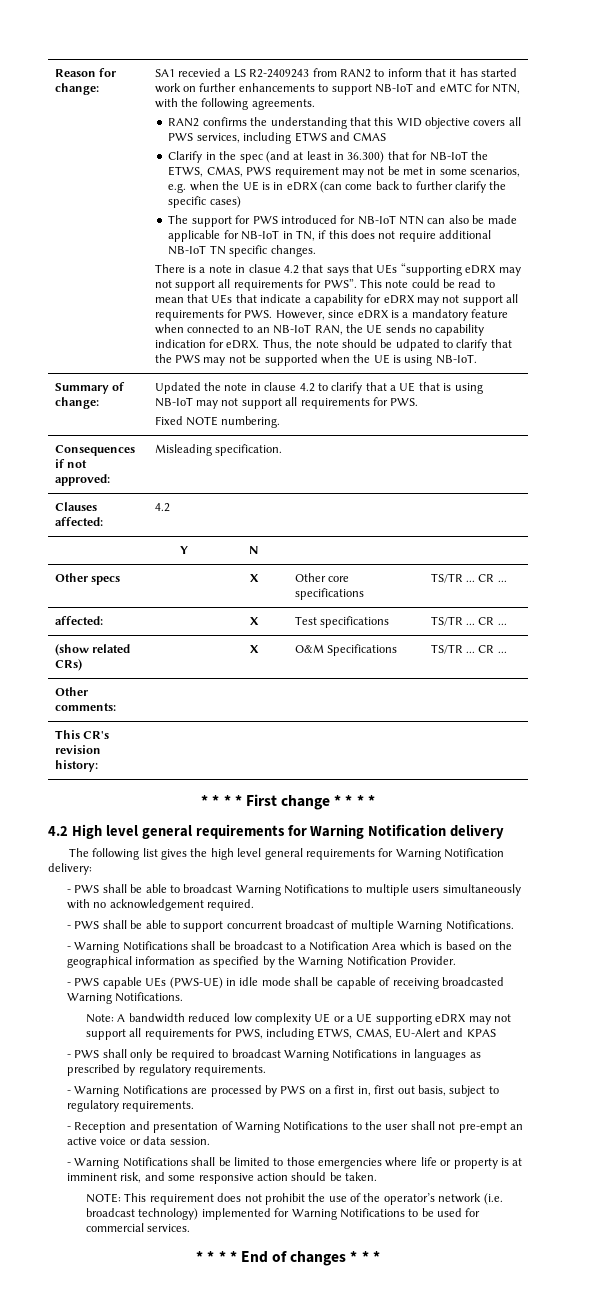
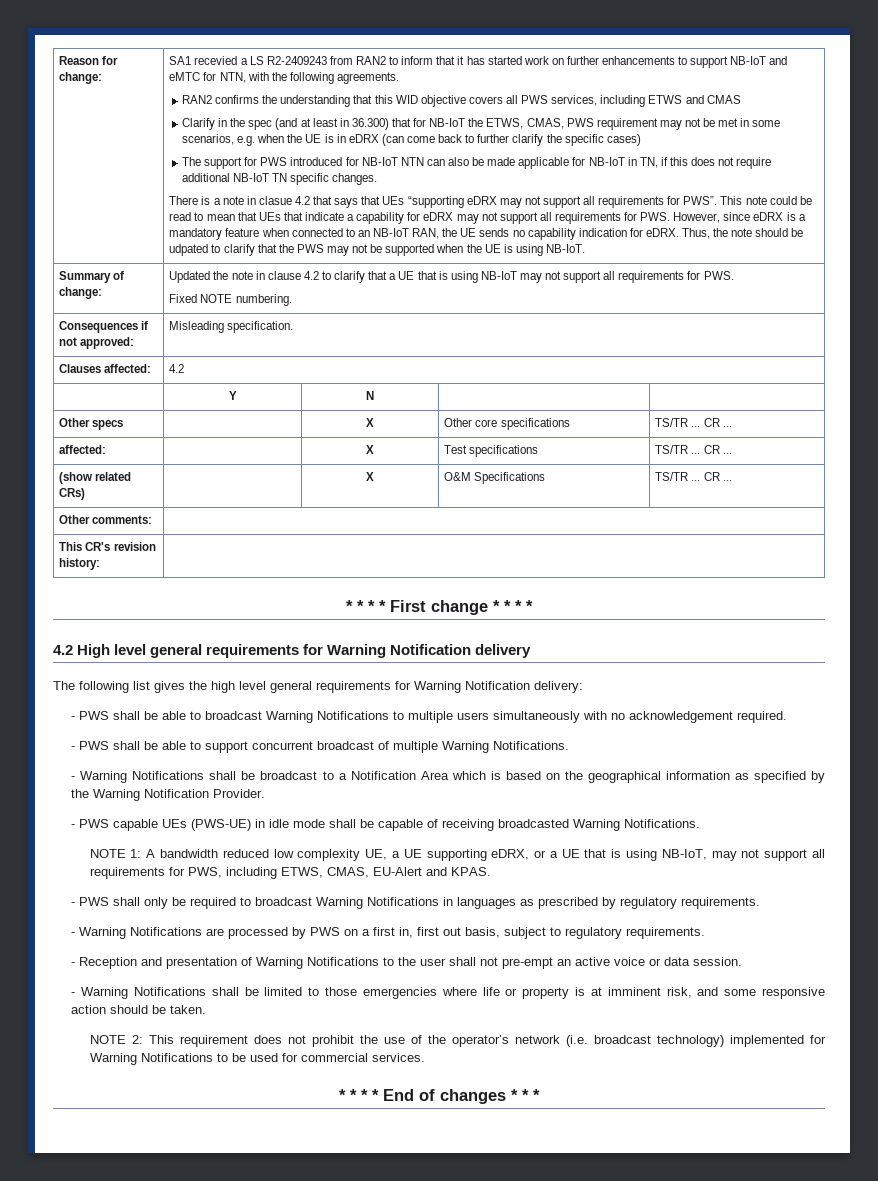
- Note: A bandwidth reduced low complexity UE or a UE supporting eDRX may not support all requirements for PWS, including ETWS, CMAS, EU-Alert and KPAS
+ NOTE 1: A bandwidth reduced low complexity UE, a UE supporting eDRX, or a UE that is using NB-IoT, may not support all requirements for PWS, including ETWS, CMAS, EU-Alert and KPAS.
- NOTE: This requirement does not prohibit the use of the operator’s network (i.e. broadcast technology) implemented for Warning Notifications to be used for commercial services.
+ NOTE 2: This requirement does not prohibit the use of the operator’s network (i.e. broadcast technology) implemented for Warning Notifications to be used for commercial services.

